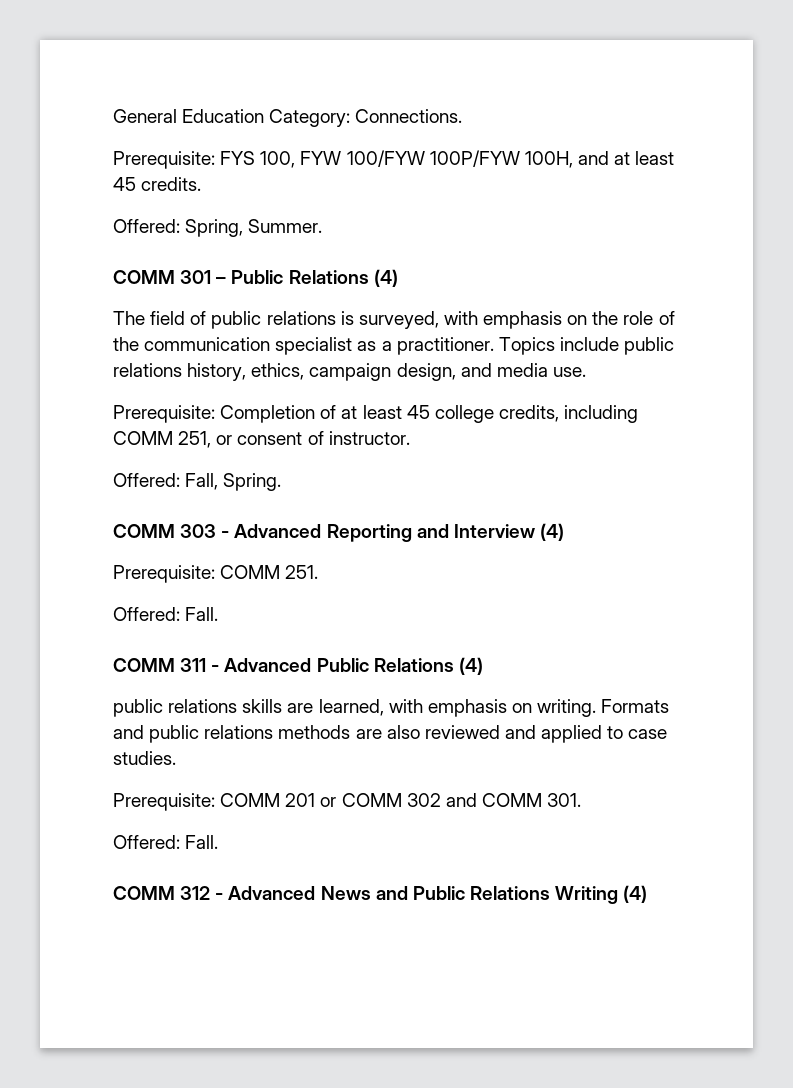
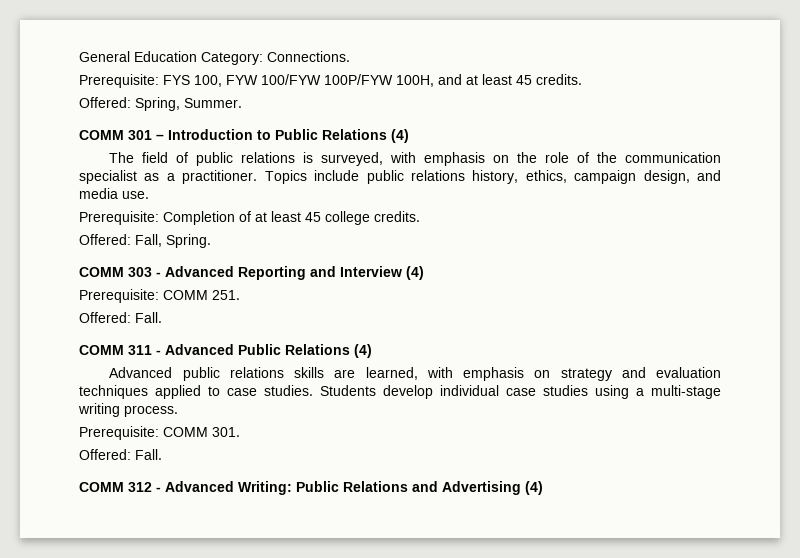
- COMM 301 – Public Relations (4)
+ COMM 301 – Introduction to Public Relations (4)
- Prerequisite: Completion of at least 45 college credits, including COMM 251, or consent of instructor.
+ Prerequisite: Completion of at least 45 college credits.
- public relations skills are learned, with emphasis on writing. Formats and public relations methods are also reviewed and applied to case studies.
- Prerequisite: COMM 201 or COMM 302 and COMM 301.
+ Advanced public relations skills are learned, with emphasis on strategy and evaluation techniques applied to case studies. Students develop individual case studies using a multi-stage writing process.
+ Prerequisite: COMM 301.
- COMM 312 - Advanced News and Public Relations Writing (4)
+ COMM 312 - Advanced Writing: Public Relations and Advertising (4)

